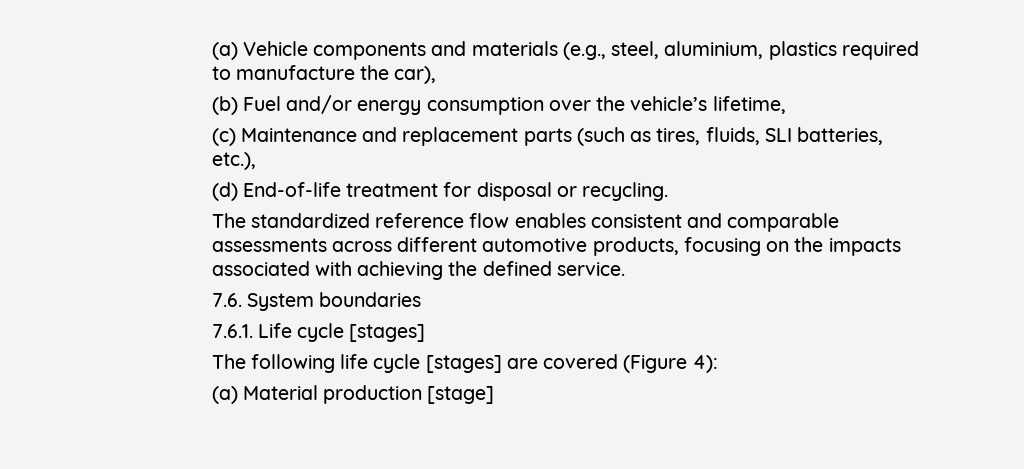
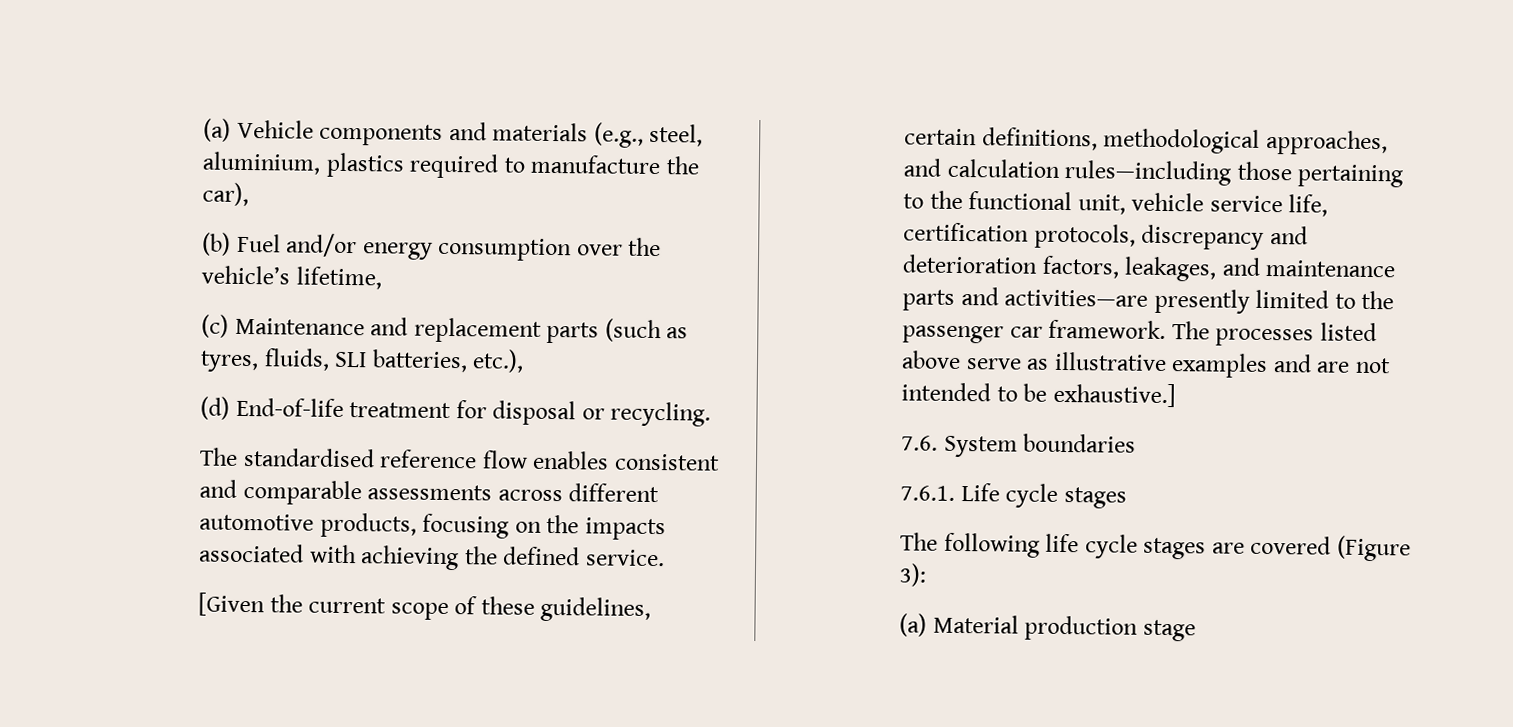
- (c) Maintenance and replacement parts (such as tires, fluids, SLI batteries, etc.),
+ (c) Maintenance and replacement parts (such as tyres, fluids, SLI batteries, etc.),
- The standardized reference flow enables consistent and comparable assessments across different automotive products, focusing on the impacts associated with achieving the defined service.
+ The standardised reference flow enables consistent and comparable assessments across different automotive products, focusing on the impacts associated with achieving the defined service.
+ [Given the current scope of these guidelines, certain definitions, methodological approaches, and calculation rules—including those pertaining to the functional unit, vehicle service life, certification protocols, discrepancy and deterioration factors, leakages, and maintenance parts and activities—are presently limited to the passenger car framework. The processes listed above serve as illustrative examples and are not intended to be exhaustive.]
- 7.6.1. Life cycle [stages]
+ 7.6.1. Life cycle stages
- The following life cycle [stages] are covered (Figure 4):
+ The following life cycle stages are covered (Figure 3):
- (a) Material production [stage]
+ (a) Material production stage

